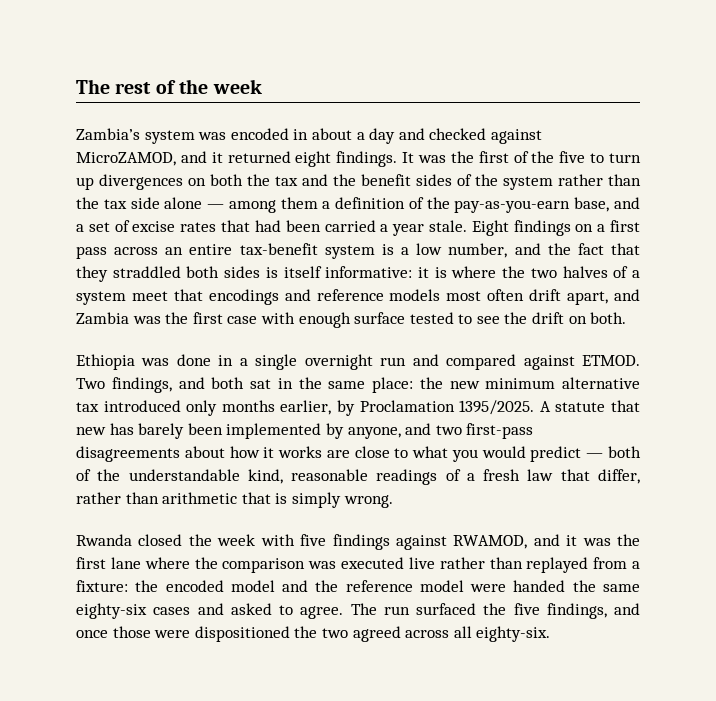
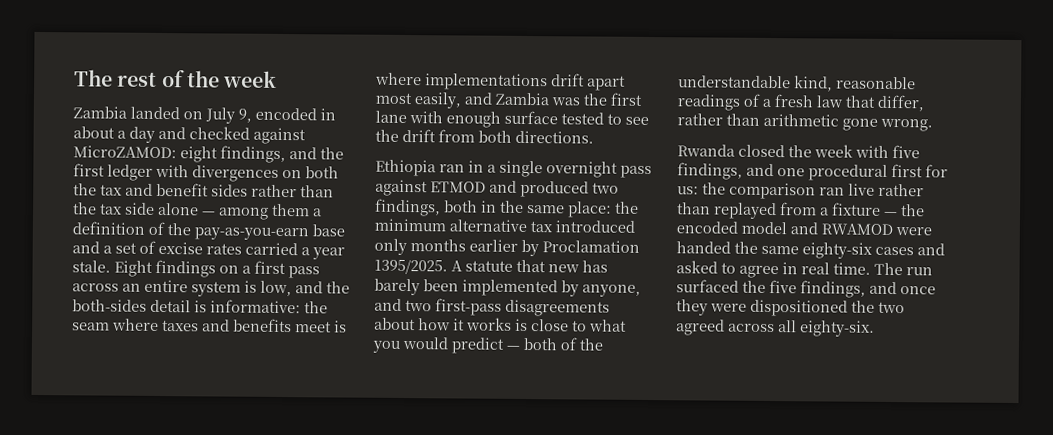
- Zambia’s system was encoded in about a day and checked against MicroZAMOD, and it returned eight findings. It was the first of the five to turn up divergences on both the tax and the benefit sides of the system rather than the tax side alone — among them a definition of the pay-as-you-earn base, and a set of excise rates that had been carried a year stale.
+ Zambia landed on July 9, encoded in about a day and checked against MicroZAMOD: eight findings, and the first ledger with divergences on both the tax and benefit sides rather than the tax side alone — among them a definition of the pay-as-you-earn base and a set of excise rates carried a year stale.
- Eight findings on a first pass across an entire tax-benefit system is a low number, and the fact that they straddled both sides is itself informative: it is where the two halves of a system meet that encodings and reference models most often drift apart, and Zambia was the first case with enough surface tested to see the drift on both.
+ Eight findings on a first pass across an entire system is low, and the both-sides detail is informative: the seam where taxes and benefits meet is where implementations drift apart most easily, and Zambia was the first lane with enough surface tested to see the drift from both directions.
- Ethiopia was done in a single overnight run and compared against ETMOD. Two findings, and both sat in the same place: the new minimum alternative tax introduced only months earlier, by Proclamation 1395/2025.
+ Ethiopia ran in a single overnight pass against ETMOD and produced two findings, both in the same place: the minimum alternative tax introduced only months earlier by Proclamation 1395/2025.
- A statute that new has barely been implemented by anyone, and two first-pass disagreements about how it works are close to what you would predict — both of the understandable kind, reasonable readings of a fresh law that differ, rather than arithmetic that is simply wrong.
+ A statute that new has barely been implemented by anyone, and two first-pass disagreements about how it works is close to what you would predict — both of the understandable kind, reasonable readings of a fresh law that differ, rather than arithmetic gone wrong.
- Rwanda closed the week with five findings against RWAMOD, and it was the first lane where the comparison was executed live rather than replayed from a fixture: the encoded model and the reference model were handed the same eighty-six cases and asked to agree.
+ Rwanda closed the week with five findings, and one procedural first for us: the comparison ran live rather than replayed from a fixture — the encoded model and RWAMOD were handed the same eighty-six cases and asked to agree in real time.
- The run surfaced the five findings, and once those were dispositioned the two agreed across all eighty-six.
+ The run surfaced the five findings, and once they were dispositioned the two agreed across all eighty-six.

